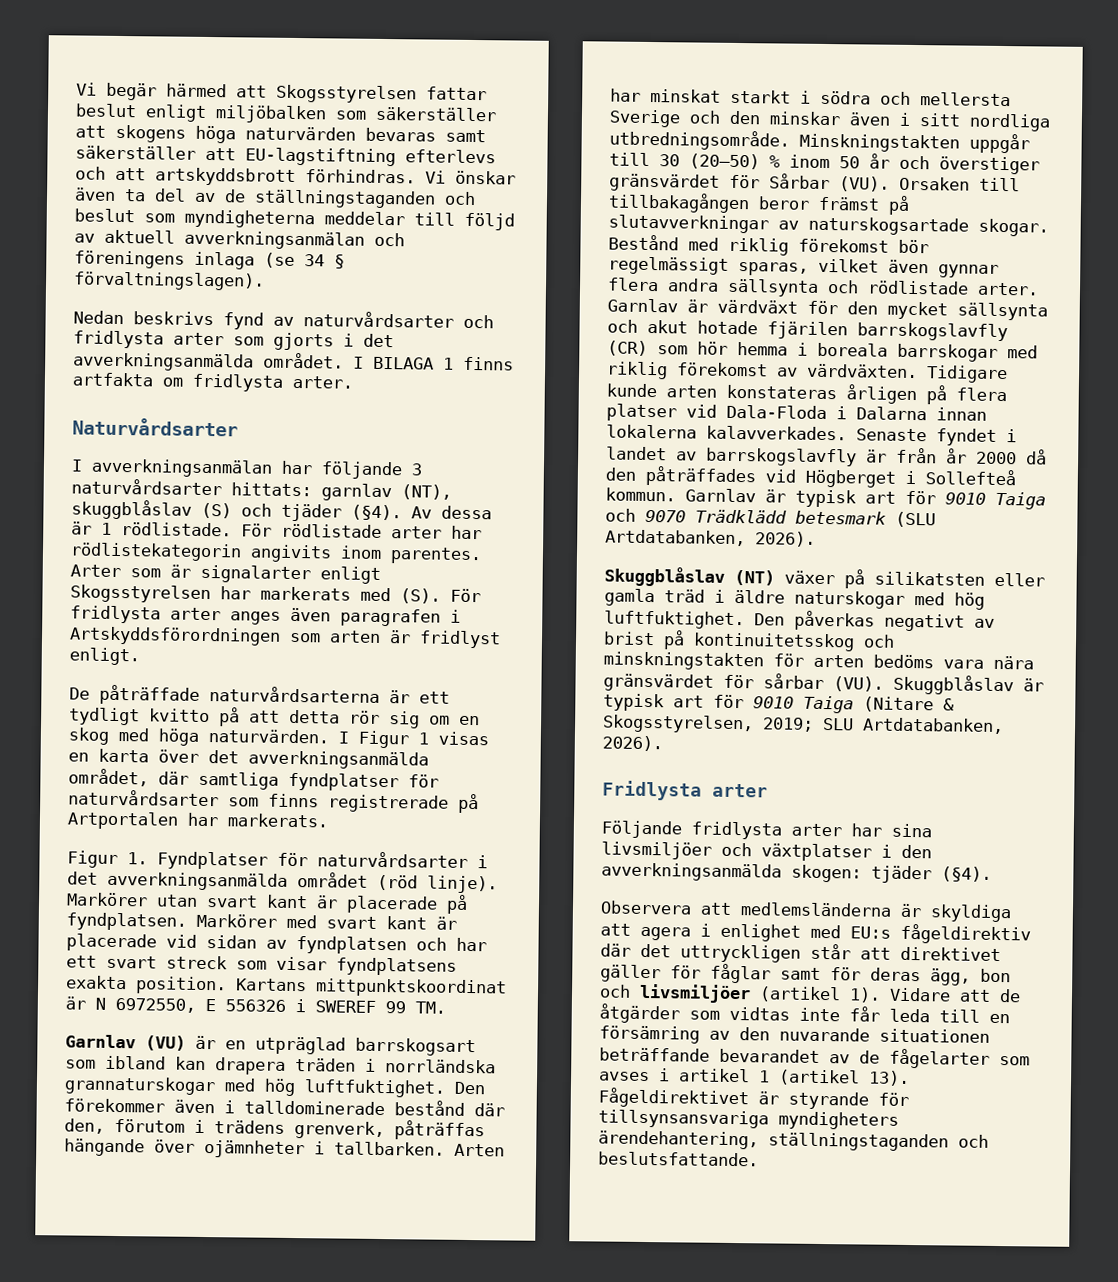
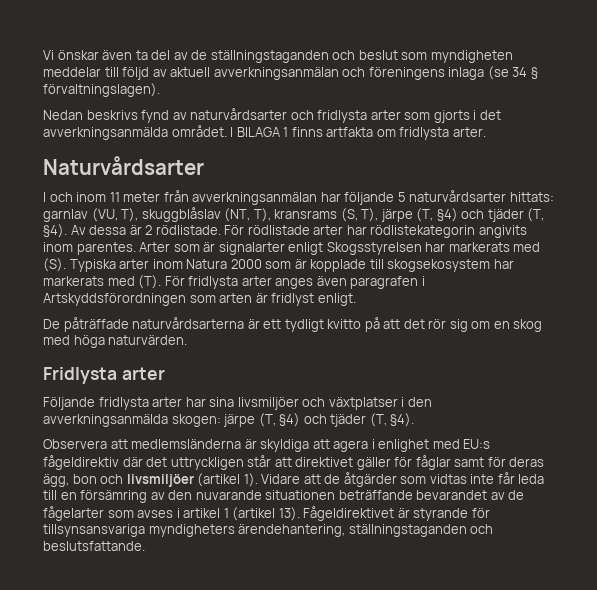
- Vi begär härmed att Skogsstyrelsen fattar beslut enligt miljöbalken som säkerställer att skogens höga naturvärden bevaras samt säkerställer att EU-lagstiftning efterlevs och att artskyddsbrott förhindras. Vi önskar även ta del av de ställningstaganden och beslut som myndigheterna meddelar till följd av aktuell avverkningsanmälan och föreningens inlaga (se 34 § förvaltningslagen).
+ Vi önskar även ta del av de ställningstaganden och beslut som myndigheten meddelar till följd av aktuell avverkningsanmälan och föreningens inlaga (se 34 § förvaltningslagen).
- I avverkningsanmälan har följande 3 naturvårdsarter hittats: garnlav (NT), skuggblåslav (S) och tjäder (§4).
+ I och inom 11 meter från avverkningsanmälan har följande 5 naturvårdsarter hittats: garnlav (VU, T), skuggblåslav (NT, T), kransrams (S, T), järpe (T, §4) och tjäder (T, §4).
- Av dessa är 1 rödlistade.
+ Av dessa är 2 rödlistade.
- Arter som är signalarter enligt Skogsstyrelsen har markerats med (S). För fridlysta arter anges även paragrafen i Artskyddsförordningen som arten är fridlyst enligt.
+ Arter som är signalarter enligt Skogsstyrelsen har markerats med (S). Typiska arter inom Natura 2000 som är kopplade till skogsekosystem har markerats med (T). För fridlysta arter anges även paragrafen i Artskyddsförordningen som arten är fridlyst enligt.
- De påträffade naturvårdsarterna är ett tydligt kvitto på att detta rör sig om en skog med höga naturvärden. I Figur 1 visas en karta över det avverkningsanmälda området, där samtliga fyndplatser för naturvårdsarter som finns registrerade på Artportalen har markerats.
- Figur 1. Fyndplatser för naturvårdsarter i det avverkningsanmälda området (röd linje). Markörer utan svart kant är placerade på fyndplatsen. Markörer med svart kant är placerade vid sidan av fyndplatsen och har ett svart streck som visar fyndplatsens exakta position. Kartans mittpunktskoordinat är N 6972550, E 556326 i SWEREF 99 TM.
- Garnlav (VU) är en utpräglad barrskogsart som ibland kan drapera träden i norrländska grannaturskogar med hög luftfuktighet. Den förekommer även i talldominerade bestånd där den, förutom i trädens grenverk, påträffas hängande över ojämnheter i tallbarken. Arten har minskat starkt i södra och mellersta Sverige och den minskar även i sitt nordliga utbredningsområde. Minskningstakten uppgår till 30 (20–50) % inom 50 år och överstiger gränsvärdet för Sårbar (VU). Orsaken till tillbakagången beror främst på slutavverkningar av naturskogsartade skogar. Bestånd med riklig förekomst bör regelmässigt sparas, vilket även gynnar flera andra sällsynta och rödlistade arter. Garnlav är värdväxt för den mycket sällsynta och akut hotade fjärilen barrskogslavfly (CR) som hör hemma i boreala barrskogar med riklig förekomst av värdväxten. Tidigare kunde arten konstateras årligen på flera platser vid Dala-Floda i Dalarna innan lokalerna kalavverkades. Senaste fyndet i landet av barrskogslavfly är från år 2000 då den påträffades vid Högberget i Sollefteå kommun. Garnlav är typisk art för 9010 Taiga och 9070 Trädklädd betesmark (SLU Artdatabanken, 2026).
- Skuggblåslav (NT) växer på silikatsten eller gamla träd i äldre naturskogar med hög luftfuktighet. Den påverkas negativt av brist på kontinuitetsskog och minskningstakten för arten bedöms vara nära gränsvärdet för sårbar (VU). Skuggblåslav är typisk art för 9010 Taiga (Nitare & Skogsstyrelsen, 2019; SLU Artdatabanken, 2026).
+ De påträffade naturvårdsarterna är ett tydligt kvitto på att det rör sig om en skog med höga naturvärden.
- Följande fridlysta arter har sina livsmiljöer och växtplatser i den avverkningsanmälda skogen: tjäder (§4).
+ Följande fridlysta arter har sina livsmiljöer och växtplatser i den avverkningsanmälda skogen: järpe (T, §4) och tjäder (T, §4).

